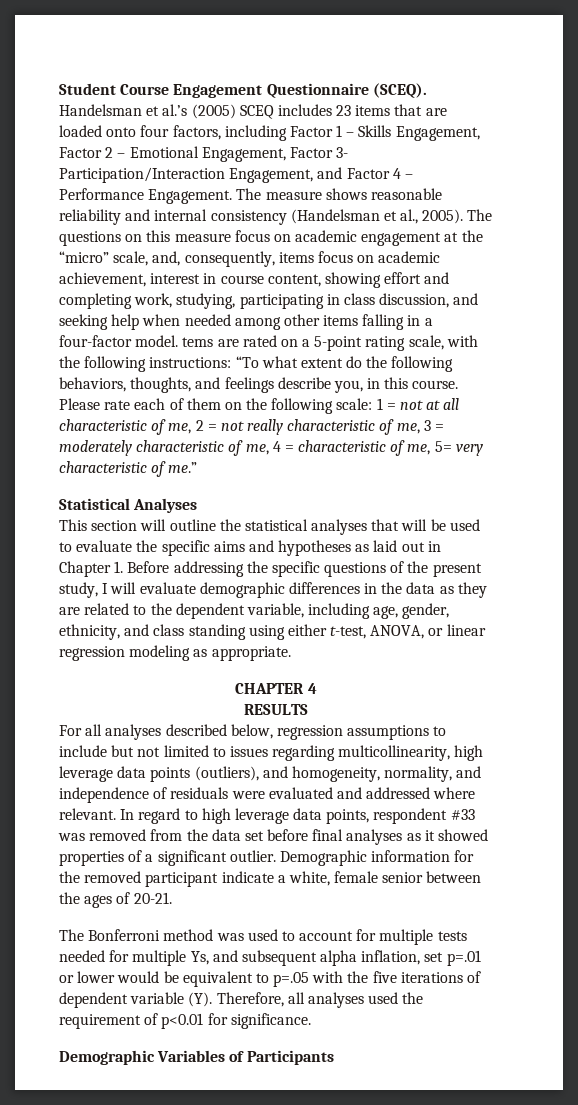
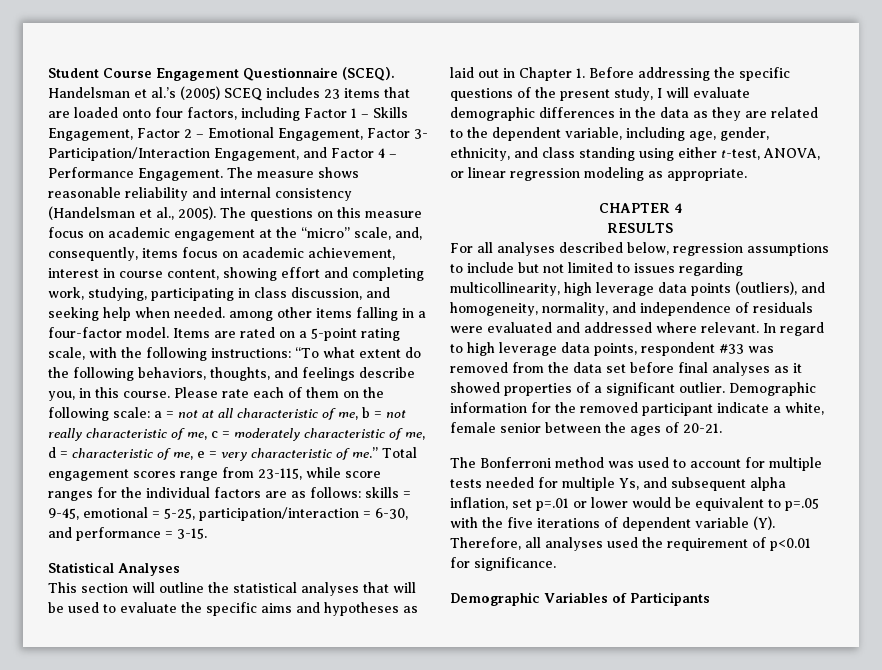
- The questions on this measure focus on academic engagement at the “micro” scale, and, consequently, items focus on academic achievement, interest in course content, showing effort and completing work, studying, participating in class discussion, and seeking help when needed among other items falling in a four-factor model. tems are rated on a 5-point rating scale, with the following instructions:
+ The questions on this measure focus on academic engagement at the “micro” scale, and, consequently, items focus on academic achievement, interest in course content, showing effort and completing work, studying, participating in class discussion, and seeking help when needed. among other items falling in a four-factor model. Items are rated on a 5-point rating scale, with the following instructions:
- Please rate each of them on the following scale: 1 = not at all characteristic of me, 2 = not really characteristic of me, 3 = moderately characteristic of me, 4 = characteristic of me, 5= very characteristic of me.”
+ Please rate each of them on the following scale: a = not at all characteristic of me, b = not really characteristic of me, c = moderately characteristic of me, d = characteristic of me, e = very characteristic of me.” Total engagement scores range from 23-115, while score ranges for the individual factors are as follows: skills = 9-45, emotional = 5-25, participation/interaction = 6-30, and performance = 3-15.

